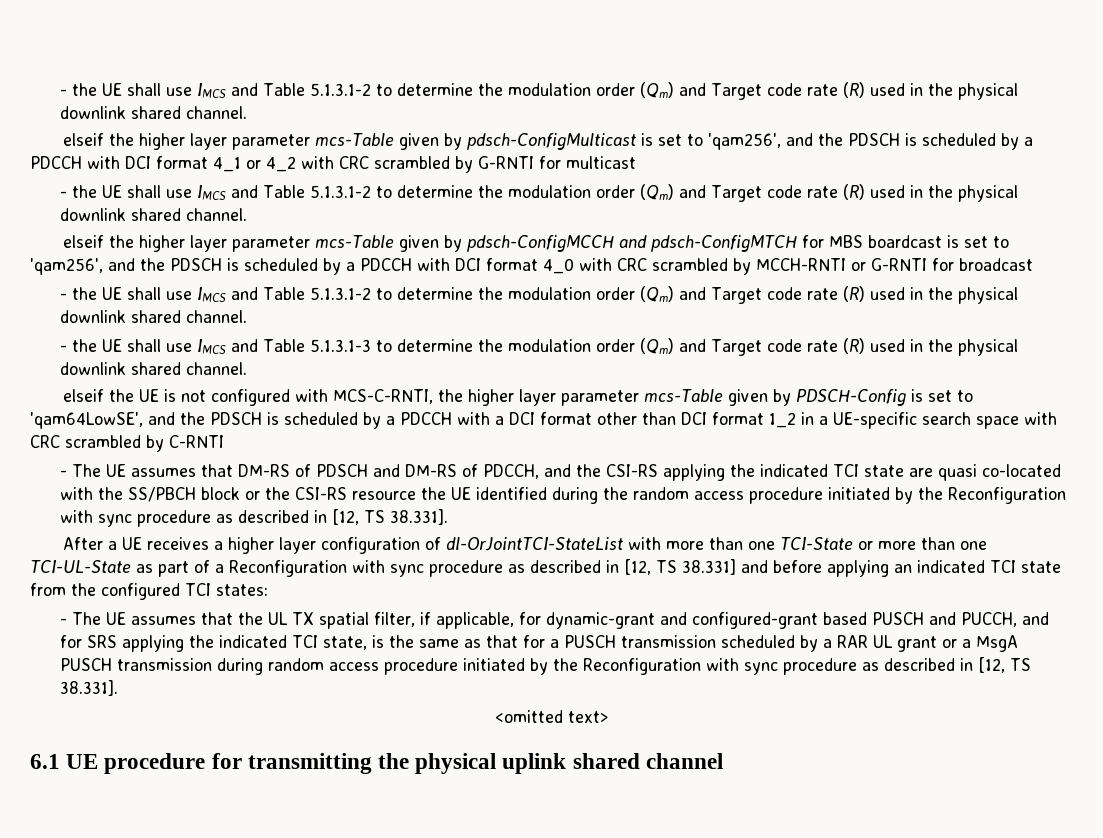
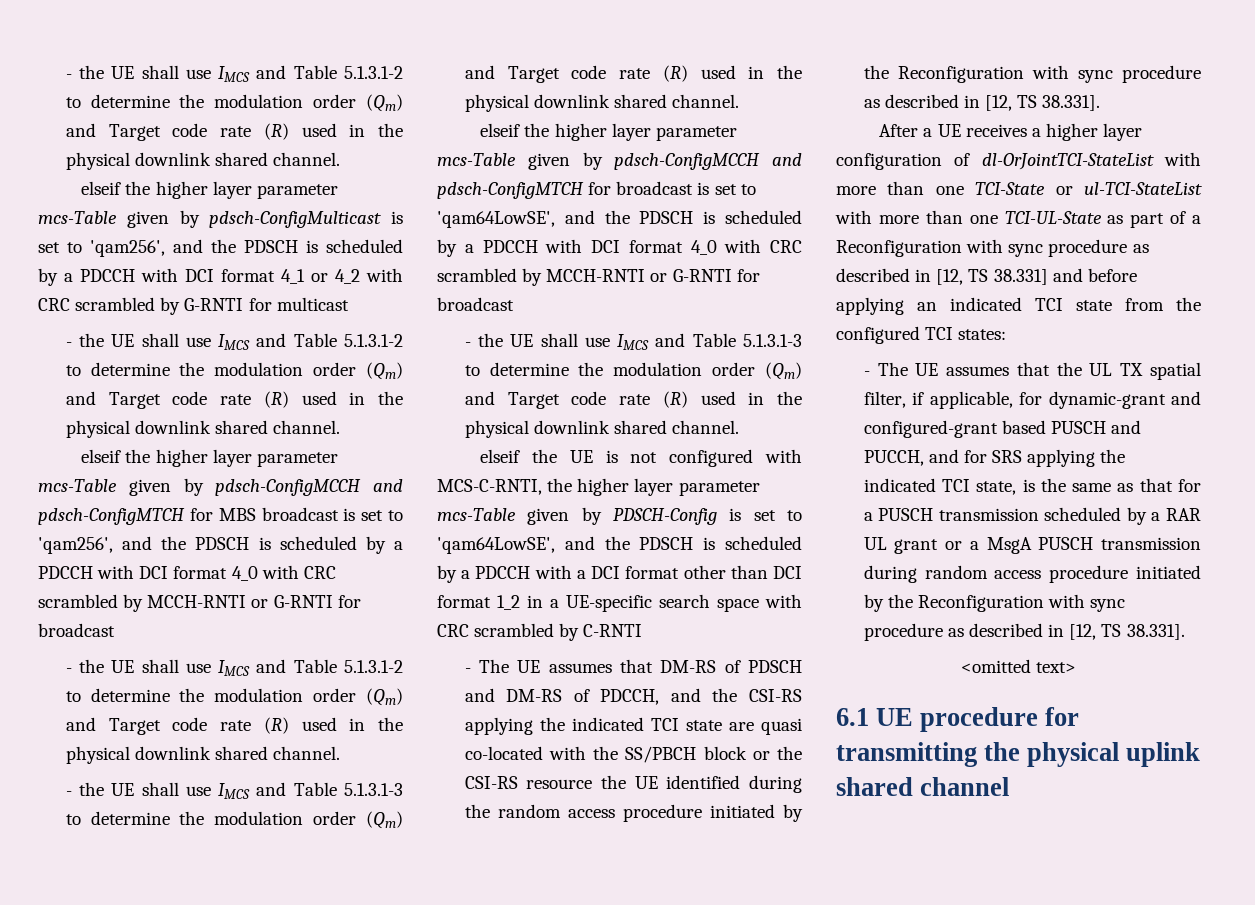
- elseif the higher layer parameter mcs-Table given by pdsch-ConfigMCCH and pdsch-ConfigMTCH for MBS boardcast is set to 'qam256', and the PDSCH is scheduled by a PDCCH with DCI format 4_0 with CRC scrambled by MCCH-RNTI or G-RNTI for broadcast
+ elseif the higher layer parameter mcs-Table given by pdsch-ConfigMCCH and pdsch-ConfigMTCH for MBS broadcast is set to 'qam256', and the PDSCH is scheduled by a PDCCH with DCI format 4_0 with CRC scrambled by MCCH-RNTI or G-RNTI for broadcast
+ elseif the higher layer parameter mcs-Table given by pdsch-ConfigMCCH and pdsch-ConfigMTCH for broadcast is set to 'qam64LowSE', and the PDSCH is scheduled by a PDCCH with DCI format 4_0 with CRC scrambled by MCCH-RNTI or G-RNTI for broadcast
+ - the UE shall use IMCS and Table 5.1.3.1-3 to determine the modulation order (Qm) and Target code rate (R) used in the physical downlink shared channel.
- After a UE receives a higher layer configuration of dl-OrJointTCI-StateList with more than one TCI-State or more than one TCI-UL-State as part of a Reconfiguration with sync procedure as described in [12, TS 38.331] and before applying an indicated TCI state from the configured TCI states:
+ After a UE receives a higher layer configuration of dl-OrJointTCI-StateList with more than one TCI-State or ul-TCI-StateList with more than one TCI-UL-State as part of a Reconfiguration with sync procedure as described in [12, TS 38.331] and before applying an indicated TCI state from the configured TCI states:

